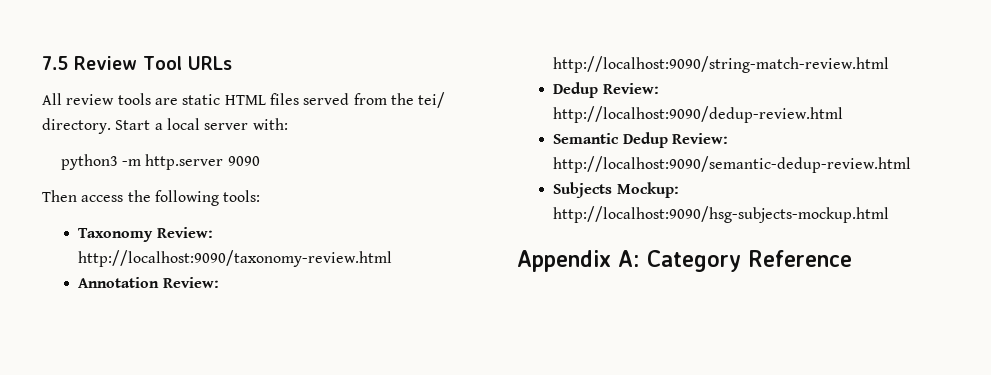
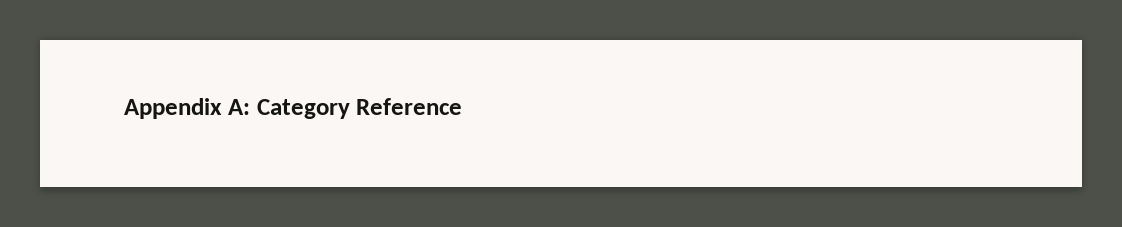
- 7.5 Review Tool URLs
- All review tools are static HTML files served from the tei/ directory. Start a local server with:
- python3 -m http.server 9090
- Then access the following tools:
- Taxonomy Review: http://localhost:9090/taxonomy-review.html
- Annotation Review: http://localhost:9090/string-match-review.html
- Dedup Review: http://localhost:9090/dedup-review.html
- Semantic Dedup Review: http://localhost:9090/semantic-dedup-review.html
- Subjects Mockup: http://localhost:9090/hsg-subjects-mockup.html

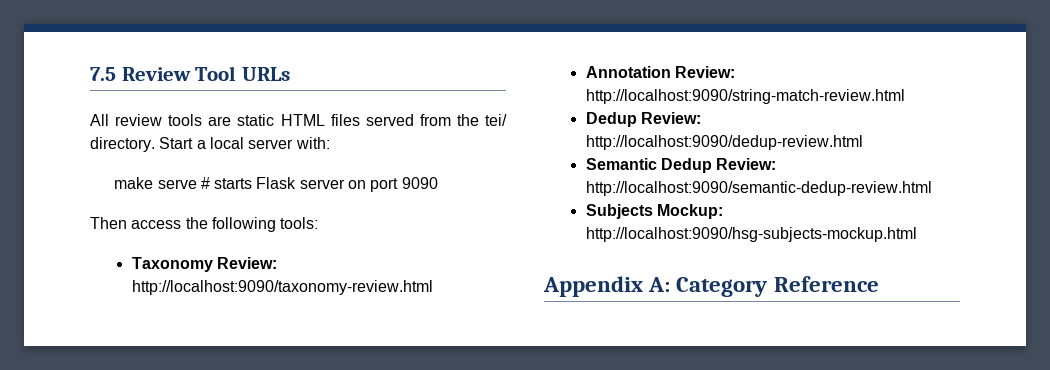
+ 7.5 Review Tool URLs
+ All review tools are static HTML files served from the tei/ directory. Start a local server with:
+ make serve # starts Flask server on port 9090
+ Then access the following tools:
+ Taxonomy Review: http://localhost:9090/taxonomy-review.html
+ Annotation Review: http://localhost:9090/string-match-review.html
+ Dedup Review: http://localhost:9090/dedup-review.html
+ Semantic Dedup Review: http://localhost:9090/semantic-dedup-review.html
+ Subjects Mockup: http://localhost:9090/hsg-subjects-mockup.html

